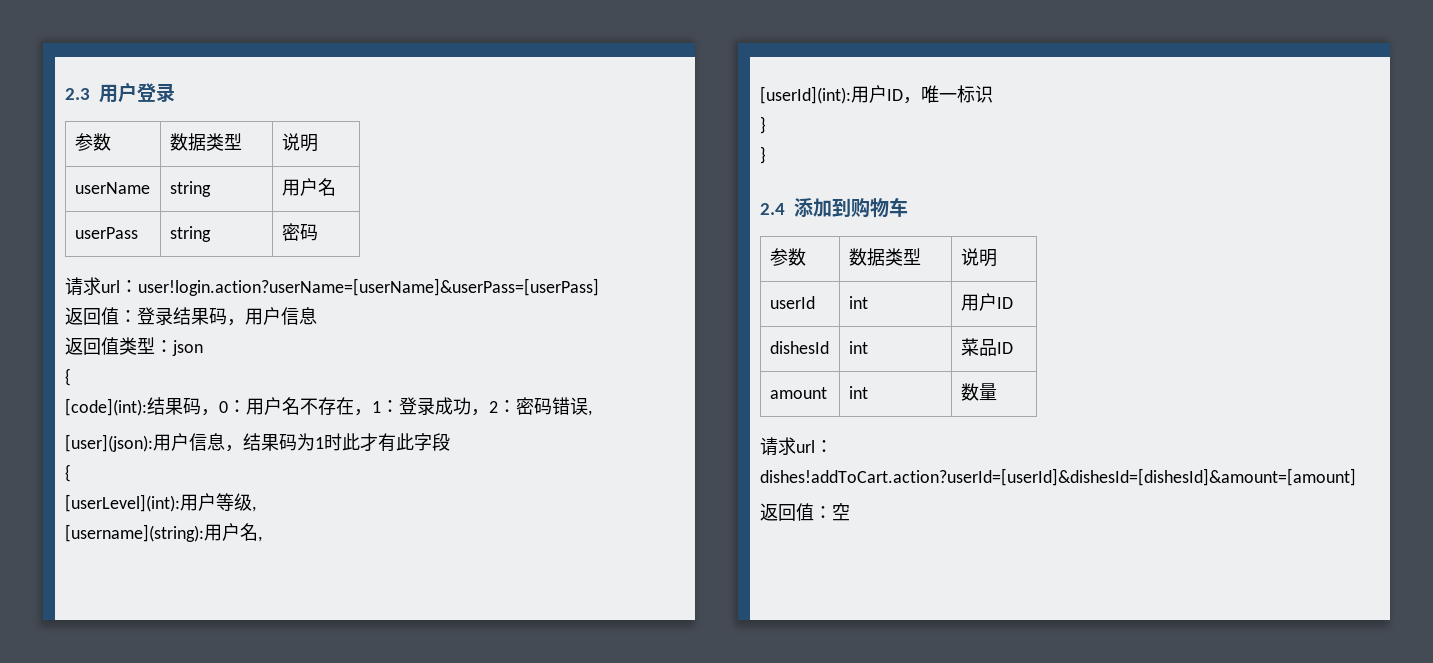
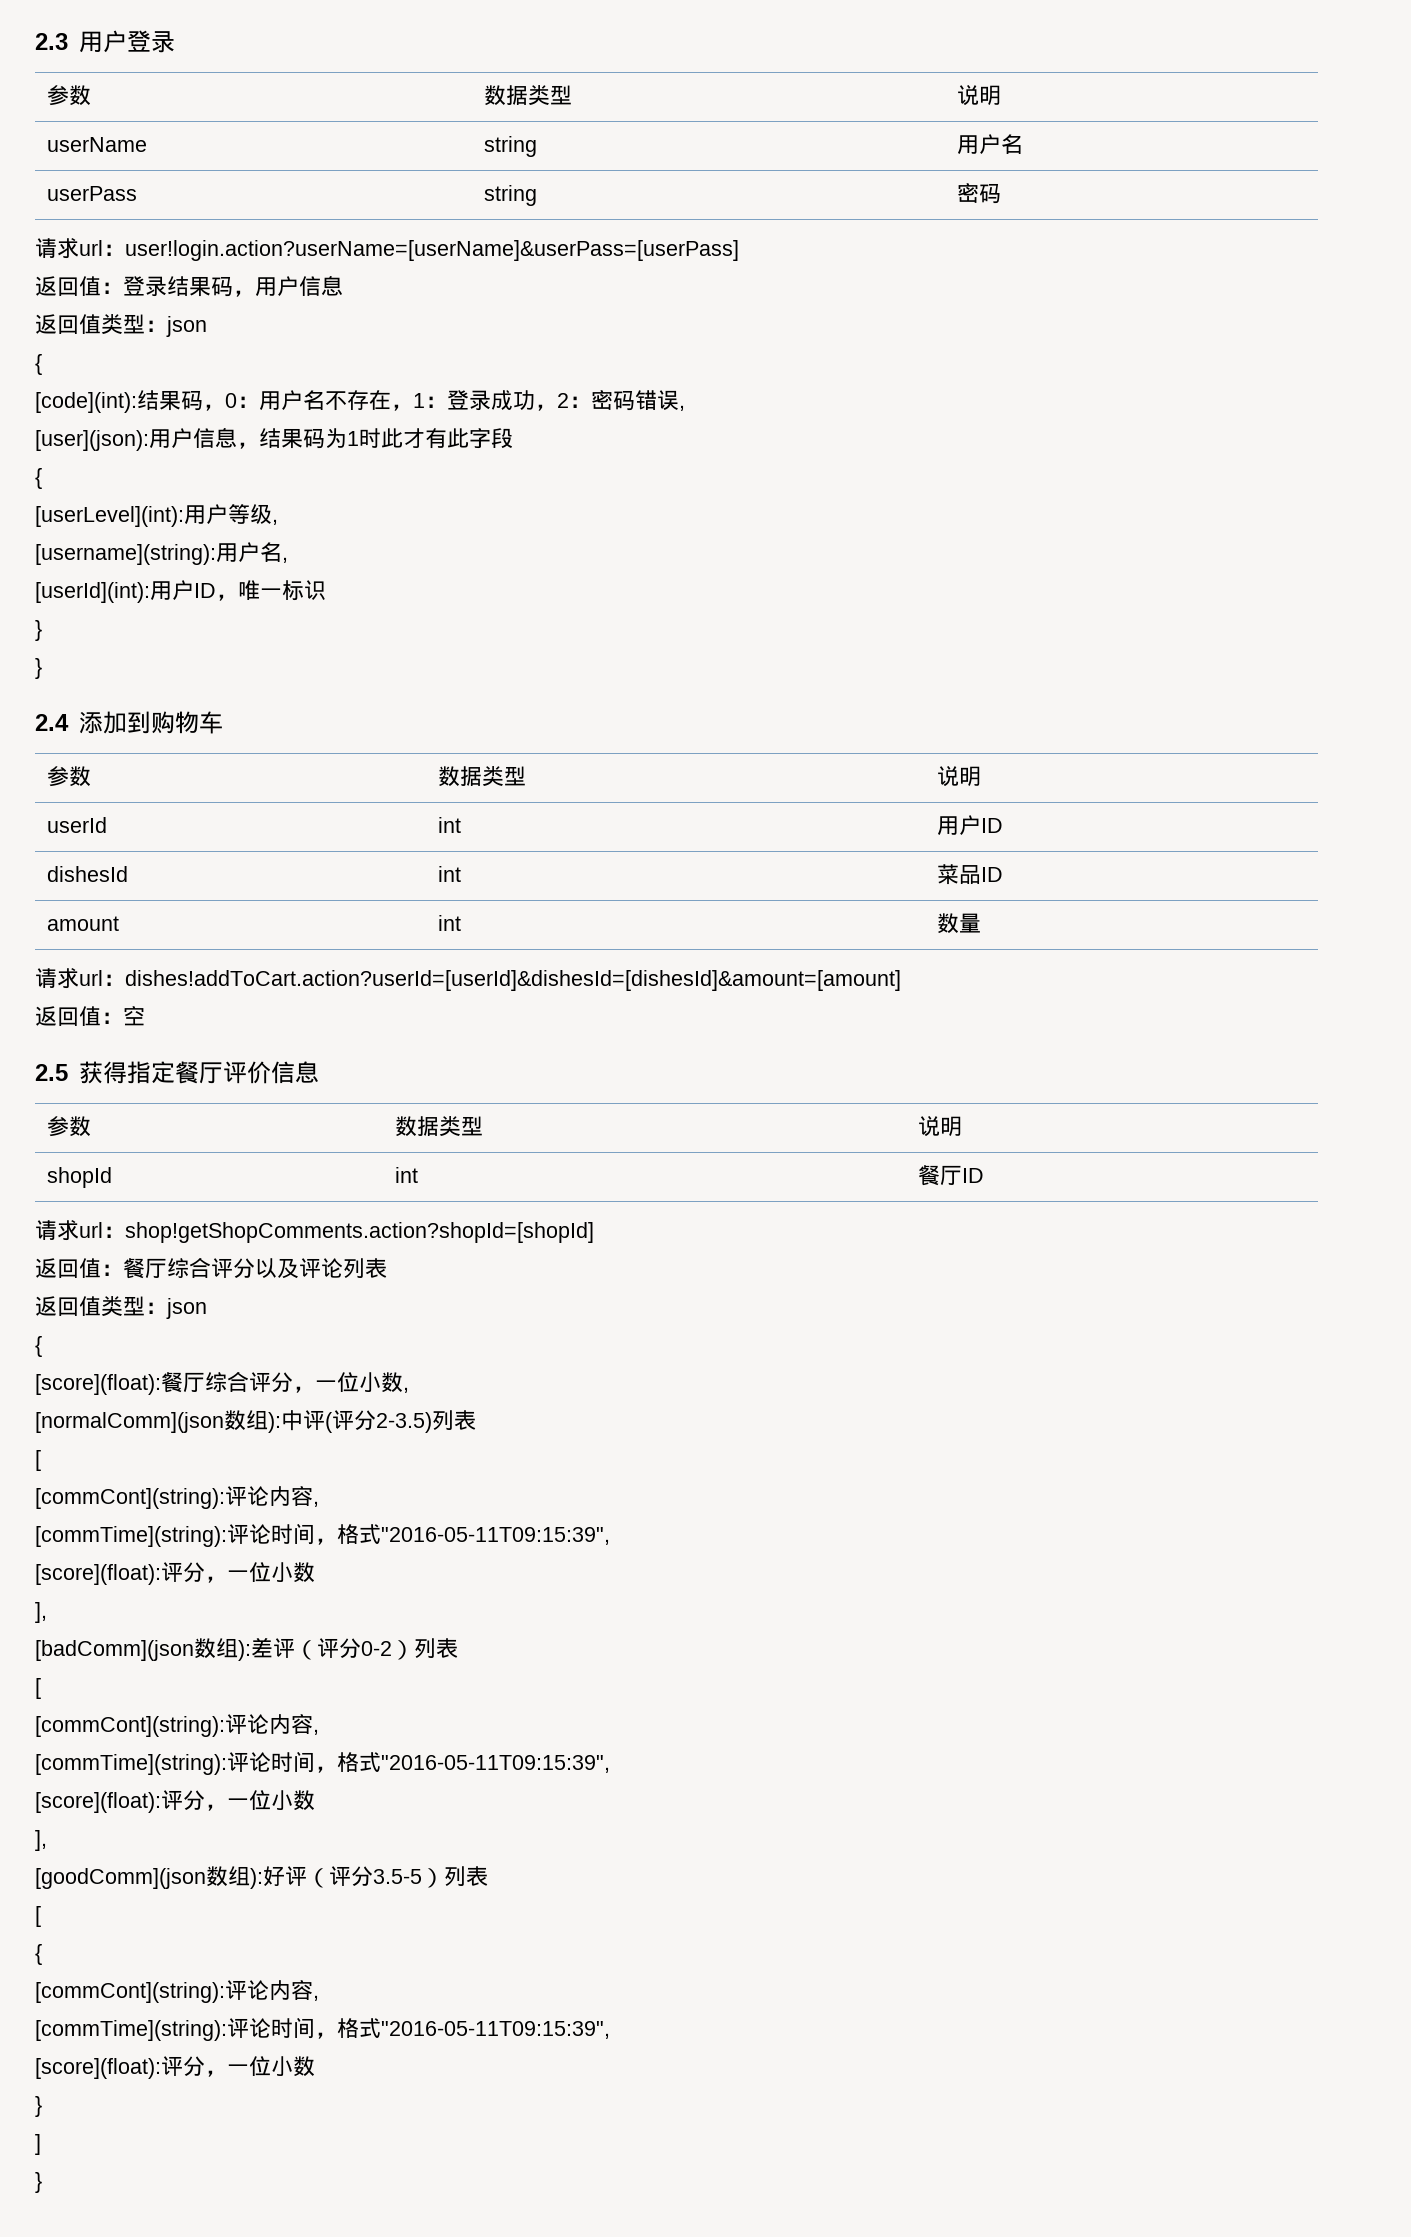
+ 2.5获得指定餐厅评价信息
+ 参数 | 数据类型 | 说明
+ shopId | int | 餐厅ID
+ 请求url：shop!getShopComments.action?shopId=[shopId]
+ 返回值：餐厅综合评分以及评论列表
+ 返回值类型：json
+ {
+ [score](float):餐厅综合评分，一位小数,
+ [normalComm](json数组):中评(评分2-3.5)列表
+ [
+ [commCont](string):评论内容,
+ [commTime](string):评论时间，格式"2016-05-11T09:15:39",
+ [score](float):评分，一位小数
+ ],
+ [badComm](json数组):差评（评分0-2）列表
+ [
+ [commCont](string):评论内容,
+ [commTime](string):评论时间，格式"2016-05-11T09:15:39",
+ [score](float):评分，一位小数
+ ],
+ [goodComm](json数组):好评（评分3.5-5）列表
+ [
+ {
+ [commCont](string):评论内容,
+ [commTime](string):评论时间，格式"2016-05-11T09:15:39",
+ [score](float):评分，一位小数
+ }
+ ]
+ }

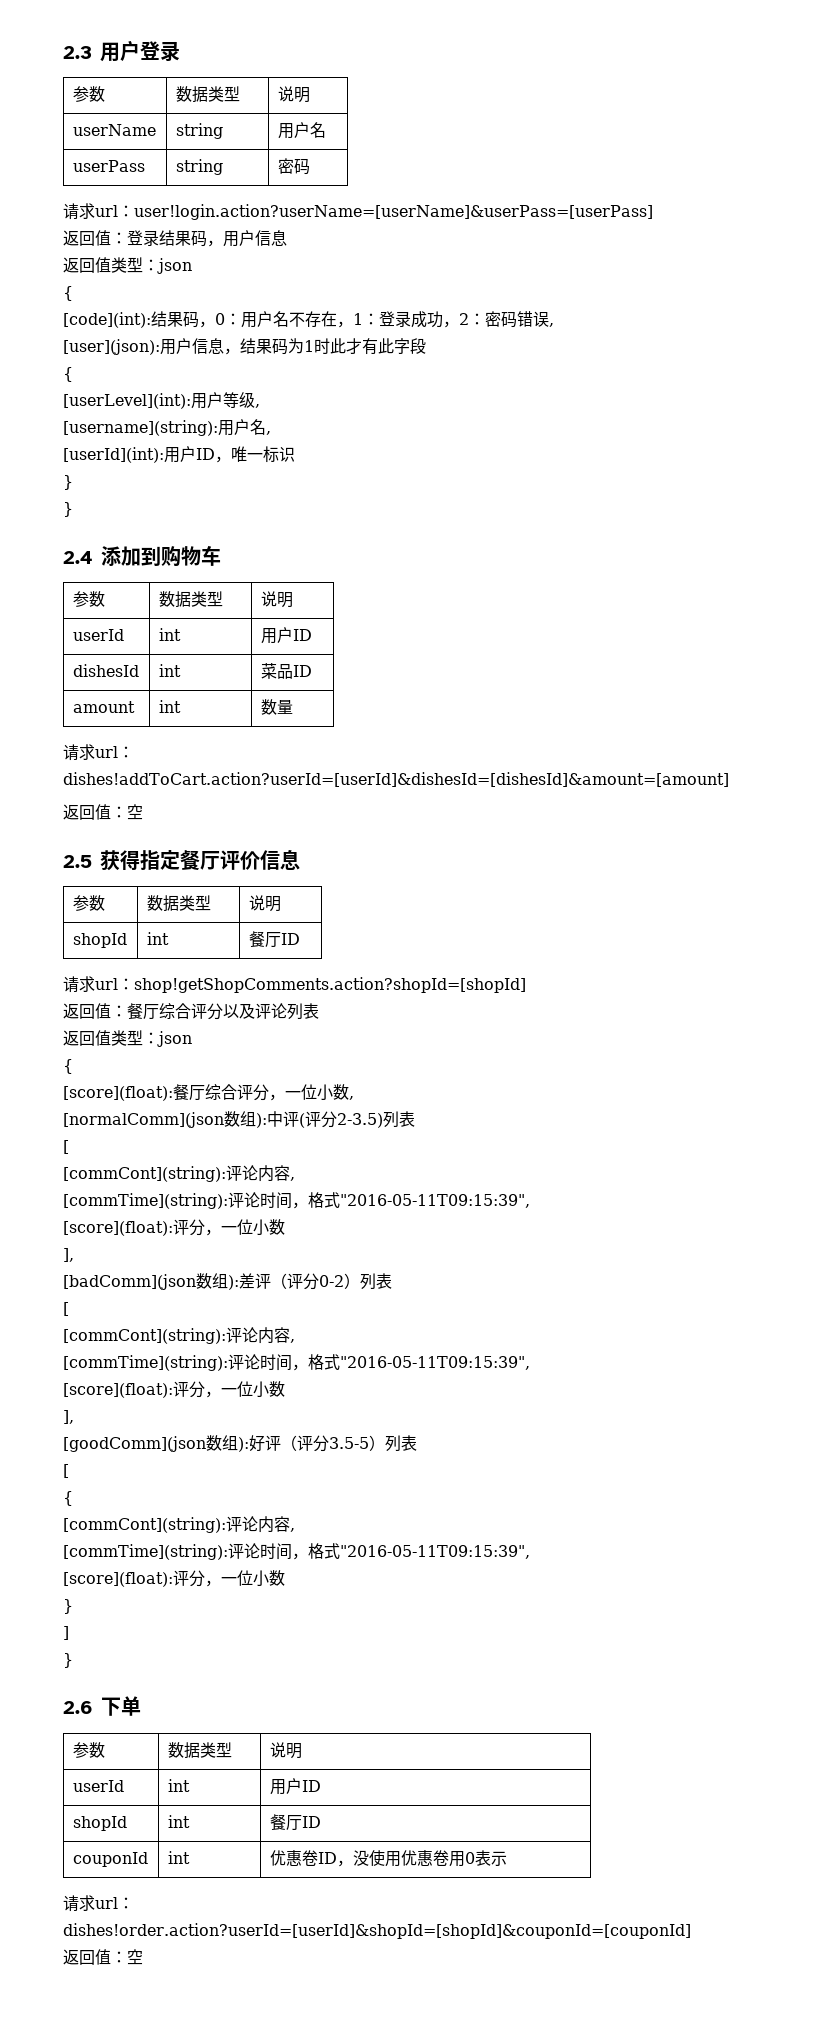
+ 2.6下单
+ 参数 | 数据类型 | 说明
+ userId | int | 用户ID
+ shopId | int | 餐厅ID
+ couponId | int | 优惠卷ID，没使用优惠卷用0表示
+ 请求url：dishes!order.action?userId=[userId]&shopId=[shopId]&couponId=[couponId]
+ 返回值：空

